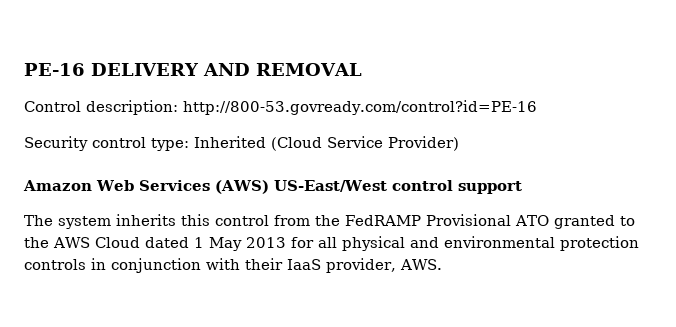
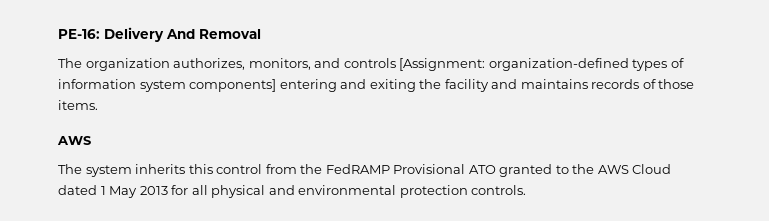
- PE-16 DELIVERY AND REMOVAL
- Control description: http://800-53.govready.com/control?id=PE-16
- Security control type: Inherited (Cloud Service Provider)
- Amazon Web Services (AWS) US-East/West control support
+ PE-16: Delivery And Removal
+ The organization authorizes, monitors, and controls [Assignment: organization-defined types of information system components] entering and exiting the facility and maintains records of those items.
+ AWS
- The system inherits this control from the FedRAMP Provisional ATO granted to the AWS Cloud dated 1 May 2013 for all physical and environmental protection controls in conjunction with their IaaS provider, AWS.
+ The system inherits this control from the FedRAMP Provisional ATO granted to the AWS Cloud dated 1 May 2013 for all physical and environmental protection controls.

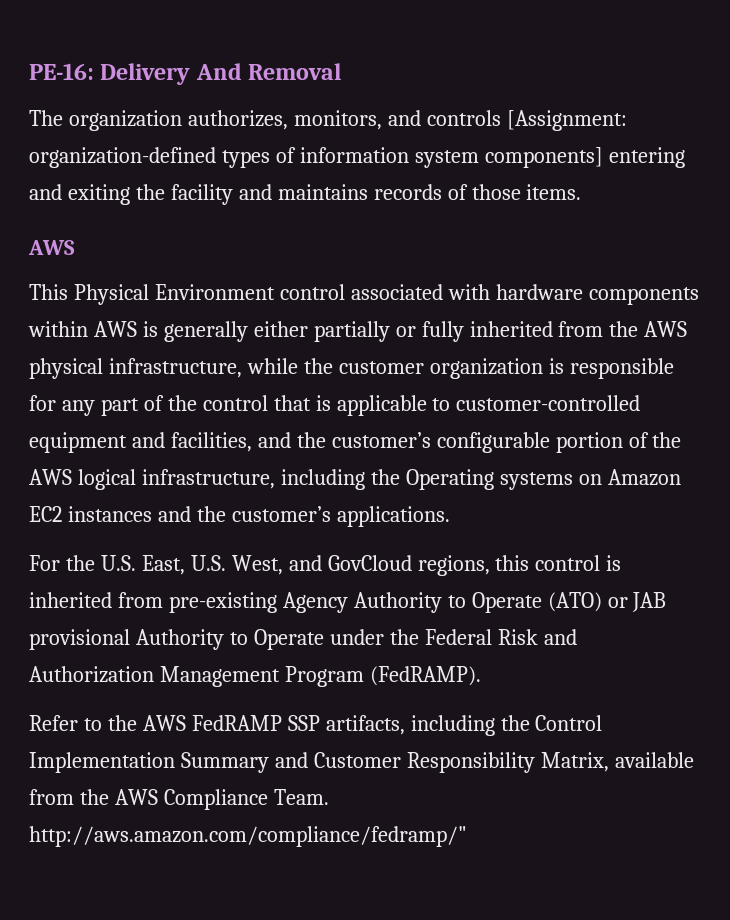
- The system inherits this control from the FedRAMP Provisional ATO granted to the AWS Cloud dated 1 May 2013 for all physical and environmental protection controls.
+ This Physical Environment control associated with hardware components within AWS is generally either partially or fully inherited from the AWS physical infrastructure, while the customer organization is responsible for any part of the control that is applicable to customer-controlled equipment and facilities, and the customer’s configurable portion of the AWS logical infrastructure, including the Operating systems on Amazon EC2 instances and the customer’s applications.
+ For the U.S. East, U.S. West, and GovCloud regions, this control is inherited from pre-existing Agency Authority to Operate (ATO) or JAB provisional Authority to Operate under the Federal Risk and Authorization Management Program (FedRAMP).
+ Refer to the AWS FedRAMP SSP artifacts, including the Control Implementation Summary and Customer Responsibility Matrix, available from the AWS Compliance Team. http://aws.amazon.com/compliance/fedramp/"

